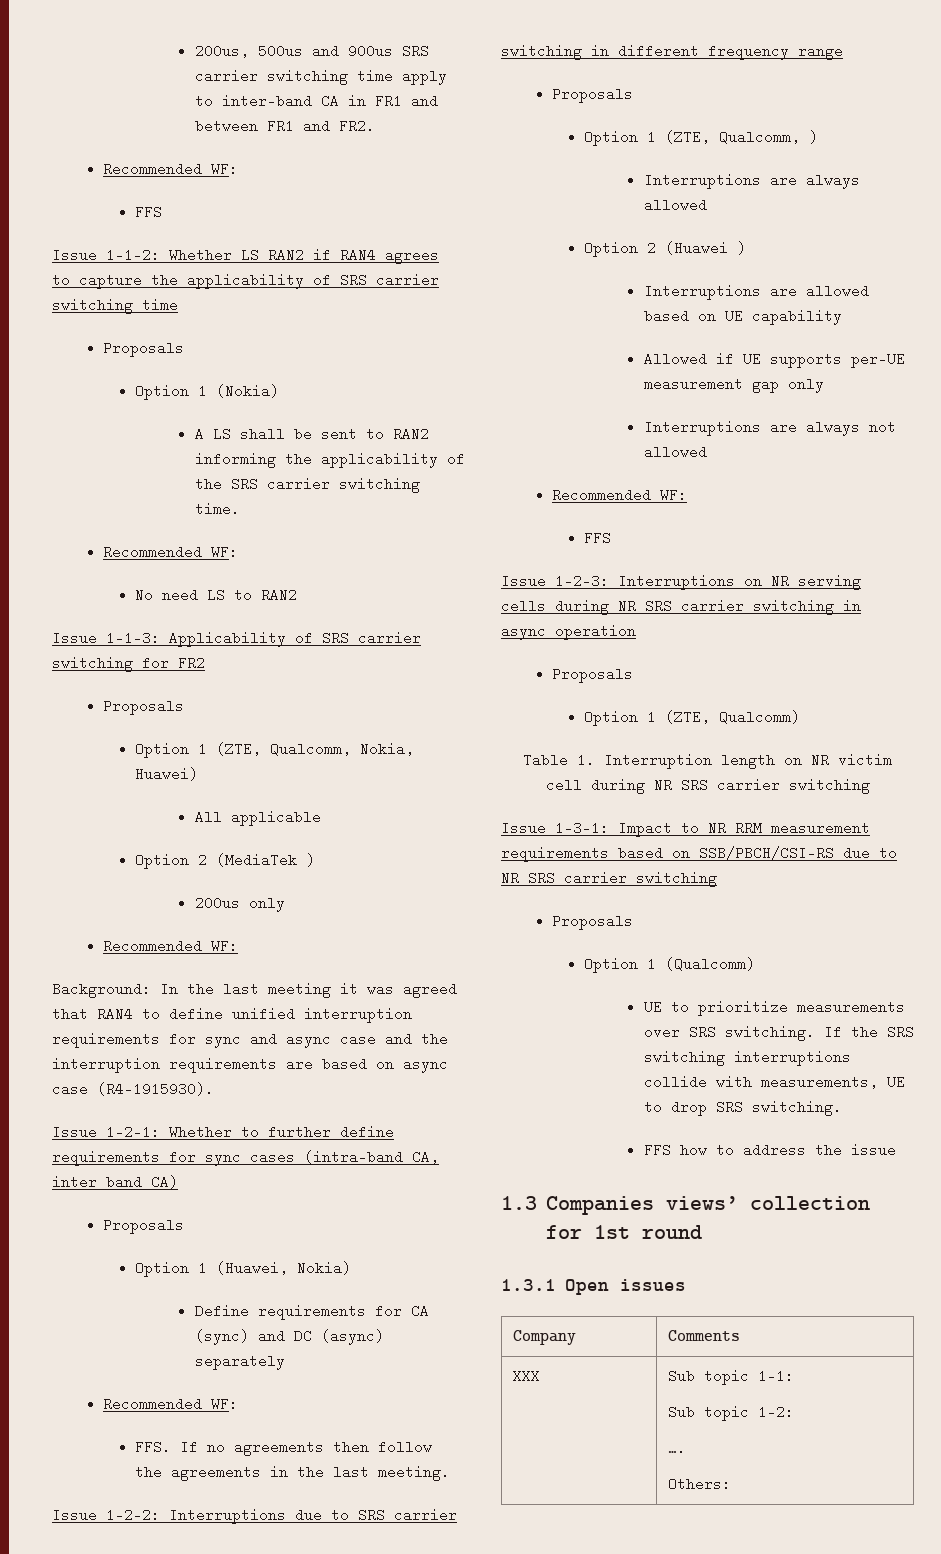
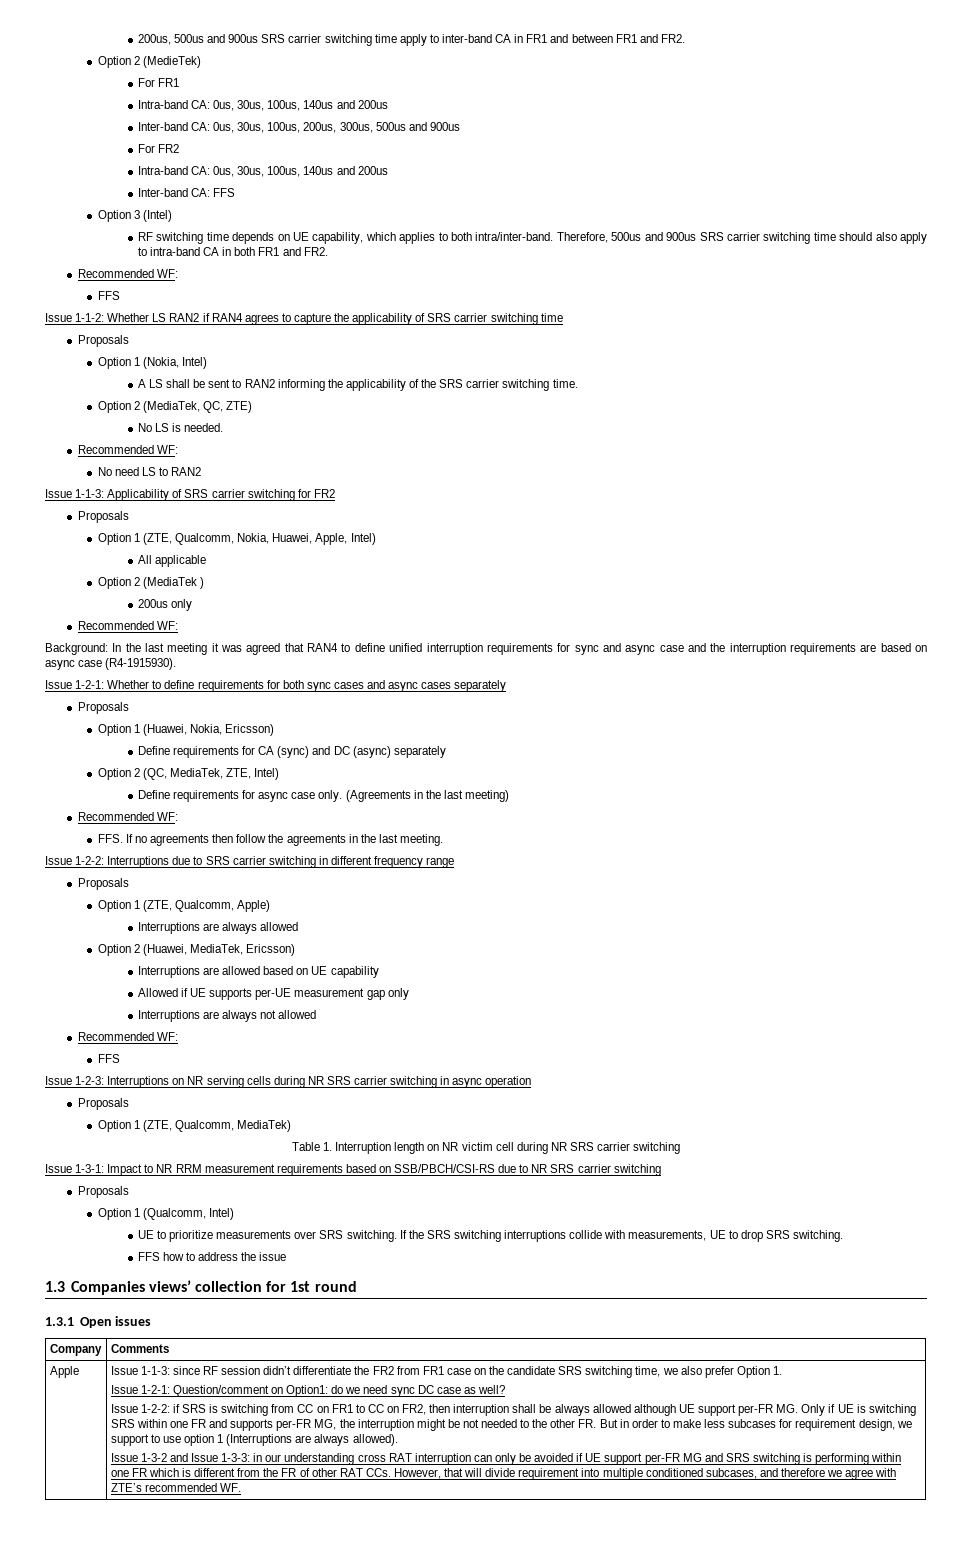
+ Option 2 (MedieTek)
+ For FR1
+ Intra-band CA: 0us, 30us, 100us, 140us and 200us
+ Inter-band CA: 0us, 30us, 100us, 200us, 300us, 500us and 900us
+ For FR2
+ Intra-band CA: 0us, 30us, 100us, 140us and 200us
+ Inter-band CA: FFS
+ Option 3 (Intel)
+ RF switching time depends on UE capability, which applies to both intra/inter-band. Therefore, 500us and 900us SRS carrier switching time should also apply to intra-band CA in both FR1 and FR2.
- Option 1 (Nokia)
+ Option 1 (Nokia, Intel)
+ Option 2 (MediaTek, QC, ZTE)
+ No LS is needed.
- Option 1 (ZTE, Qualcomm, Nokia, Huawei)
+ Option 1 (ZTE, Qualcomm, Nokia, Huawei, Apple, Intel)
- Issue 1-2-1: Whether to further define requirements for sync cases (intra-band CA, inter band CA)
+ Issue 1-2-1: Whether to define requirements for both sync cases and async cases separately
- Option 1 (Huawei, Nokia)
+ Option 1 (Huawei, Nokia, Ericsson)
+ Option 2 (QC, MediaTek, ZTE, Intel)
+ Define requirements for async case only. (Agreements in the last meeting)
- Option 1 (ZTE, Qualcomm, )
+ Option 1 (ZTE, Qualcomm, Apple)
- Option 2 (Huawei )
+ Option 2 (Huawei, MediaTek, Ericsson)
- Option 1 (ZTE, Qualcomm)
+ Option 1 (ZTE, Qualcomm, MediaTek)
- Option 1 (Qualcomm)
+ Option 1 (Qualcomm, Intel)
- XXX | Sub topic 1-1:
- Sub topic 1-2:
- ….
- Others:
+ Apple | Issue 1-1-3: since RF session didn’t differentiate the FR2 from FR1 case on the candidate SRS switching time, we also prefer Option 1.
+ Issue 1-2-1: Question/comment on Option1: do we need sync DC case as well?
+ Issue 1-2-2: if SRS is switching from CC on FR1 to CC on FR2, then interruption shall be always allowed although UE support per-FR MG. Only if UE is switching SRS within one FR and supports per-FR MG, the interruption might be not needed to the other FR. But in order to make less subcases for requirement design, we support to use option 1 (Interruptions are always allowed).
+ Issue 1-3-2 and Issue 1-3-3: in our understanding cross RAT interruption can only be avoided if UE support per-FR MG and SRS switching is performing within one FR which is different from the FR of other RAT CCs. However, that will divide requirement into multiple conditioned subcases, and therefore we agree with ZTE’s recommended WF.

